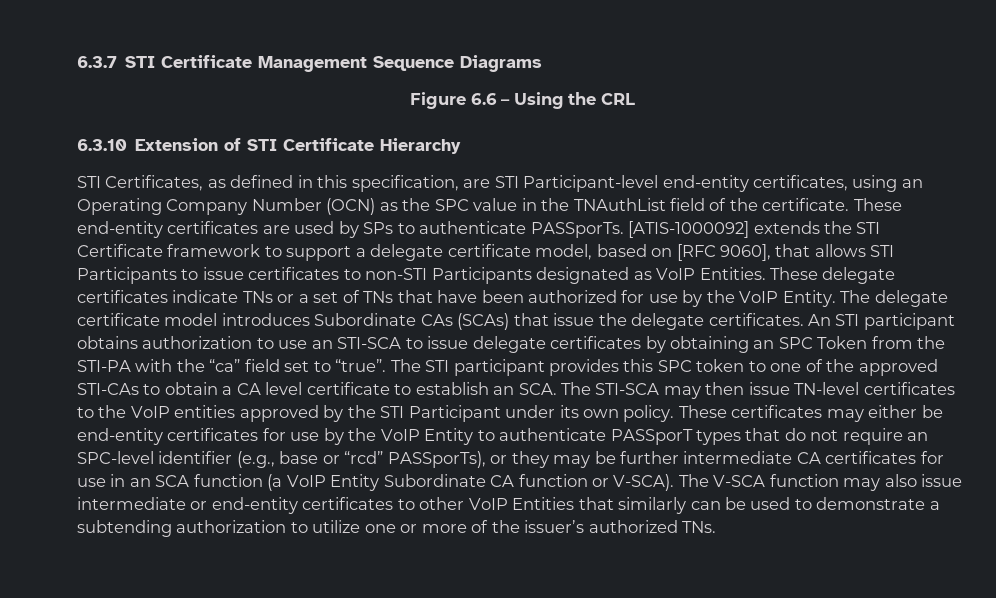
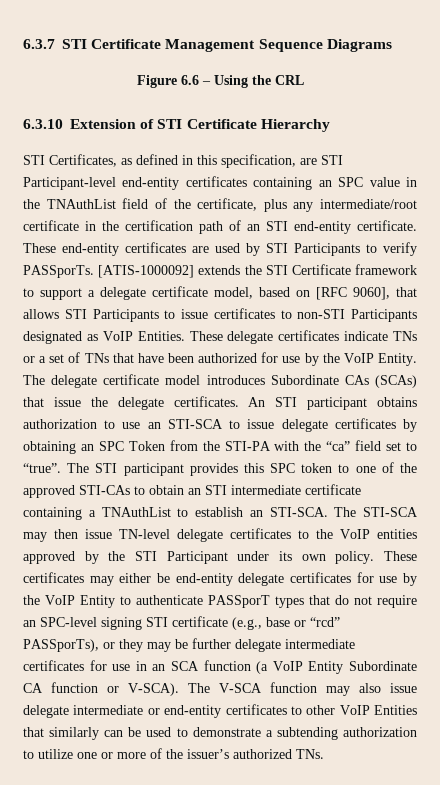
- STI Certificates, as defined in this specification, are STI Participant-level end-entity certificates, using an Operating Company Number (OCN) as the SPC value in the TNAuthList field of the certificate.
+ STI Certificates, as defined in this specification, are STI Participant-level end-entity certificates containing an SPC value in the TNAuthList field of the certificate, plus any intermediate/root certificate in the certification path of an STI end-entity certificate.
- These end-entity certificates are used by SPs to authenticate PASSporTs.
+ These end-entity certificates are used by STI Participants to verify PASSporTs.
- The STI participant provides this SPC token to one of the approved STI-CAs to obtain a CA level certificate to establish an SCA. The STI-SCA may then issue TN-level certificates to the VoIP entities approved by the STI Participant under its own policy.
+ The STI participant provides this SPC token to one of the approved STI-CAs to obtain an STI intermediate certificate containing a TNAuthList to establish an STI-SCA. The STI-SCA may then issue TN-level delegate certificates to the VoIP entities approved by the STI Participant under its own policy.
- These certificates may either be end-entity certificates for use by the VoIP Entity to authenticate PASSporT types that do not require an SPC-level identifier (e.g., base or “rcd” PASSporTs), or they may be further intermediate CA certificates for use in an SCA function (a VoIP Entity Subordinate CA function or V-SCA).
+ These certificates may either be end-entity delegate certificates for use by the VoIP Entity to authenticate PASSporT types that do not require an SPC-level signing STI certificate (e.g., base or “rcd” PASSporTs), or they may be further delegate intermediate certificates for use in an SCA function (a VoIP Entity Subordinate CA function or V-SCA).
- The V-SCA function may also issue intermediate or end-entity certificates to other VoIP Entities that similarly can be used to demonstrate a subtending authorization to utilize one or more of the issuer’s authorized TNs.
+ The V-SCA function may also issue delegate intermediate or end-entity certificates to other VoIP Entities that similarly can be used to demonstrate a subtending authorization to utilize one or more of the issuer’s authorized TNs.

